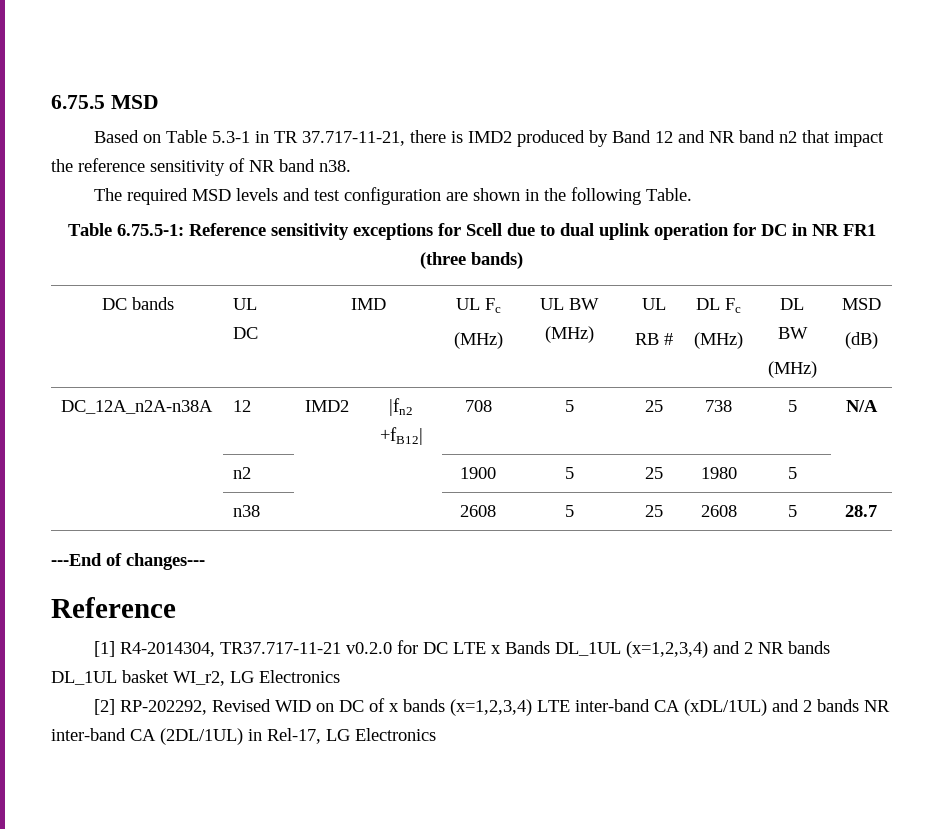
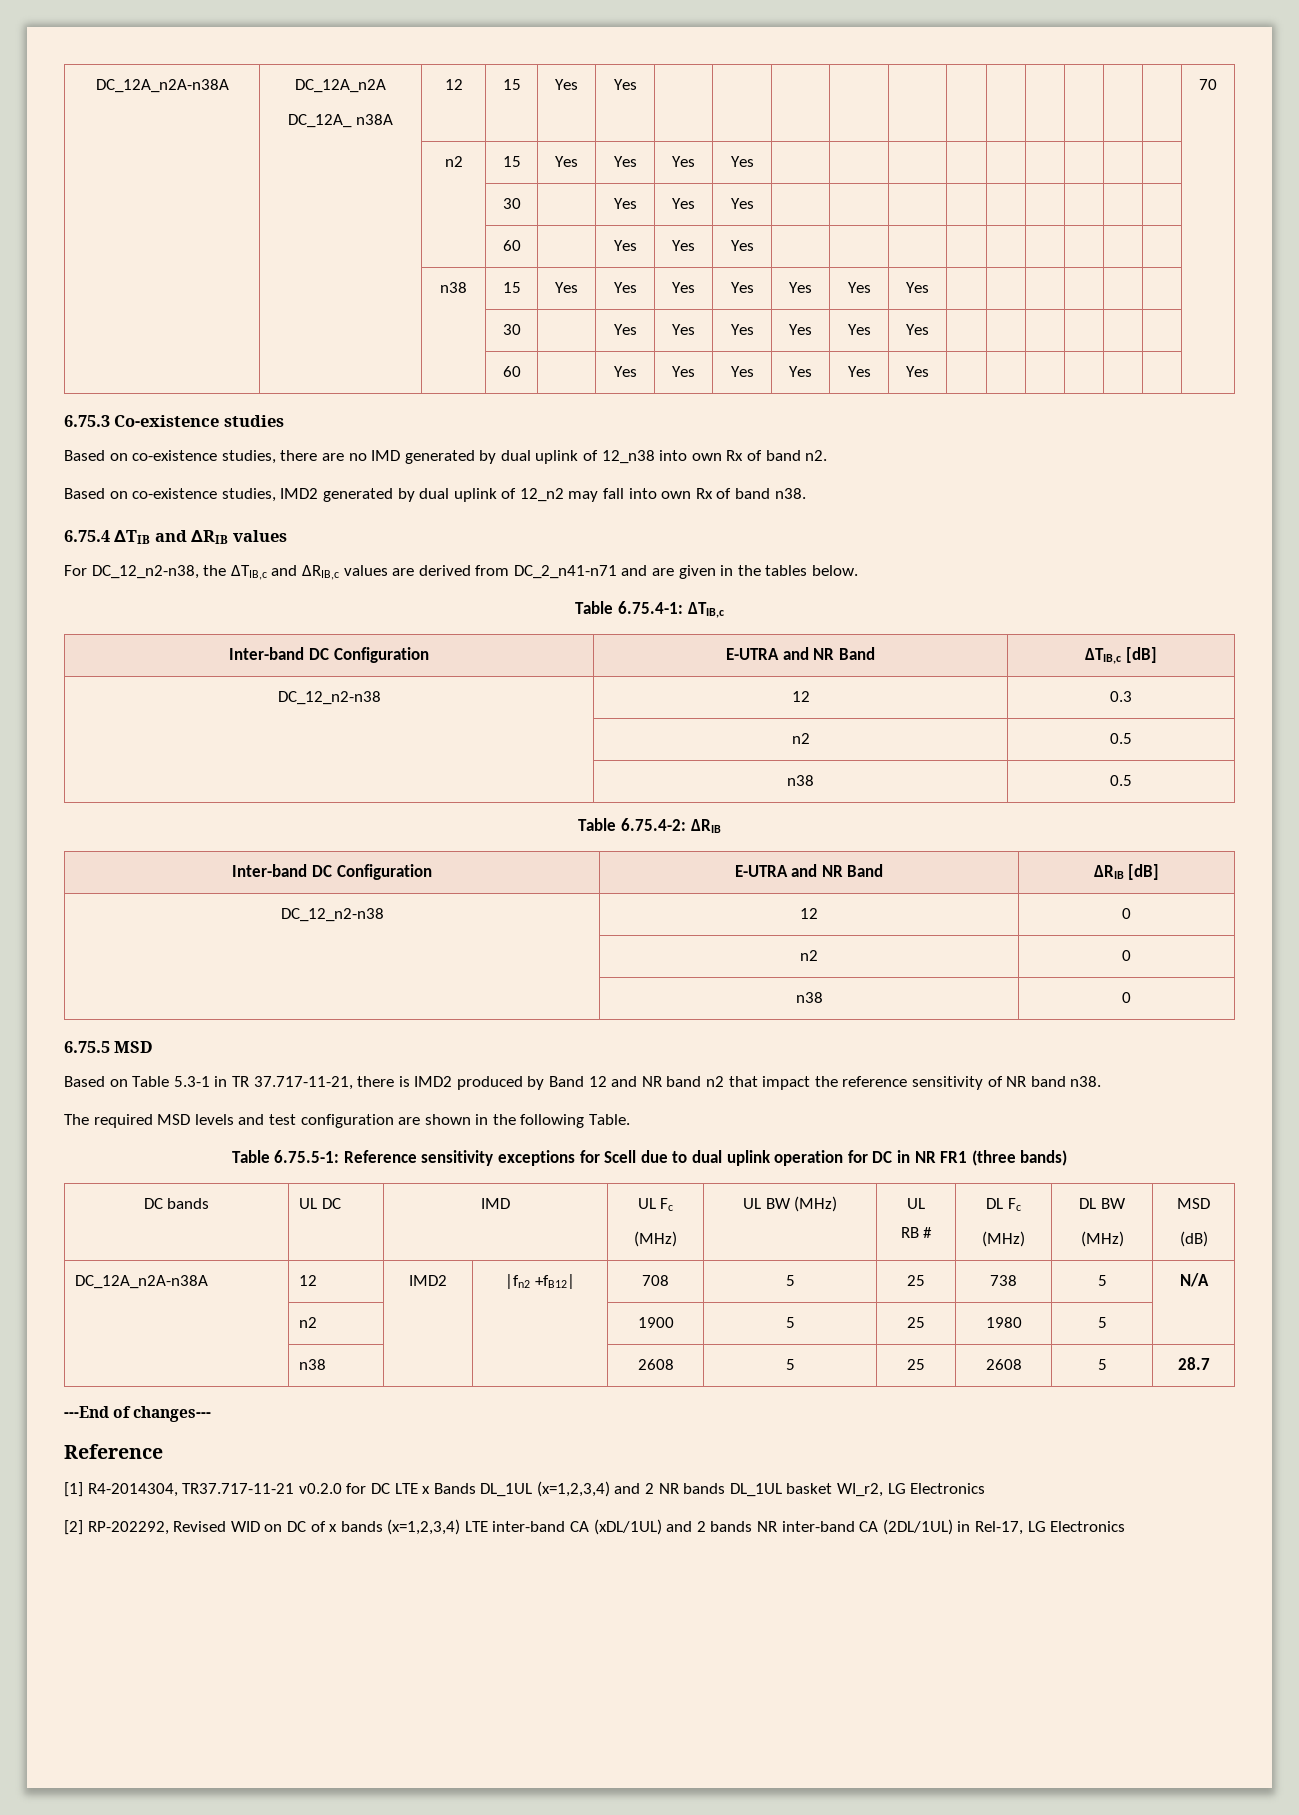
+ DC_12A_n2A-n38A | DC_12A_n2A
+ DC_12A_ n38A | 12 | 15 | Yes | Yes | | | | | | | | | | | | 70
+ | | n2 | 15 | Yes | Yes | Yes | Yes | | | | | | | | | |
+ | | | 30 | | Yes | Yes | Yes | | | | | | | | | |
+ | | | 60 | | Yes | Yes | Yes | | | | | | | | | |
+ | | n38 | 15 | Yes | Yes | Yes | Yes | Yes | Yes | Yes | | | | | | |
+ | | | 30 | | Yes | Yes | Yes | Yes | Yes | Yes | | | | | | |
+ | | | 60 | | Yes | Yes | Yes | Yes | Yes | Yes | | | | | | |
+ 6.75.3 Co-existence studies
+ Based on co-existence studies, there are no IMD generated by dual uplink of 12_n38 into own Rx of band n2.
+ Based on co-existence studies, IMD2 generated by dual uplink of 12_n2 may fall into own Rx of band n38.
+ 6.75.4 ∆TIB and ∆RIB values
+ For DC_12_n2-n38, the ΔTIB,c and ΔRIB,c values are derived from DC_2_n41-n71 and are given in the tables below.
+ Table 6.75.4-1: ΔTIB,c
+ Inter-band DC Configuration | E-UTRA and NR Band | ΔTIB,c [dB]
+ DC_12_n2-n38 | 12 | 0.3
+ | n2 | 0.5
+ | n38 | 0.5
+ Table 6.75.4-2: ΔRIB
+ Inter-band DC Configuration | E-UTRA and NR Band | ΔRIB [dB]
+ DC_12_n2-n38 | 12 | 0
+ | n2 | 0
+ | n38 | 0

